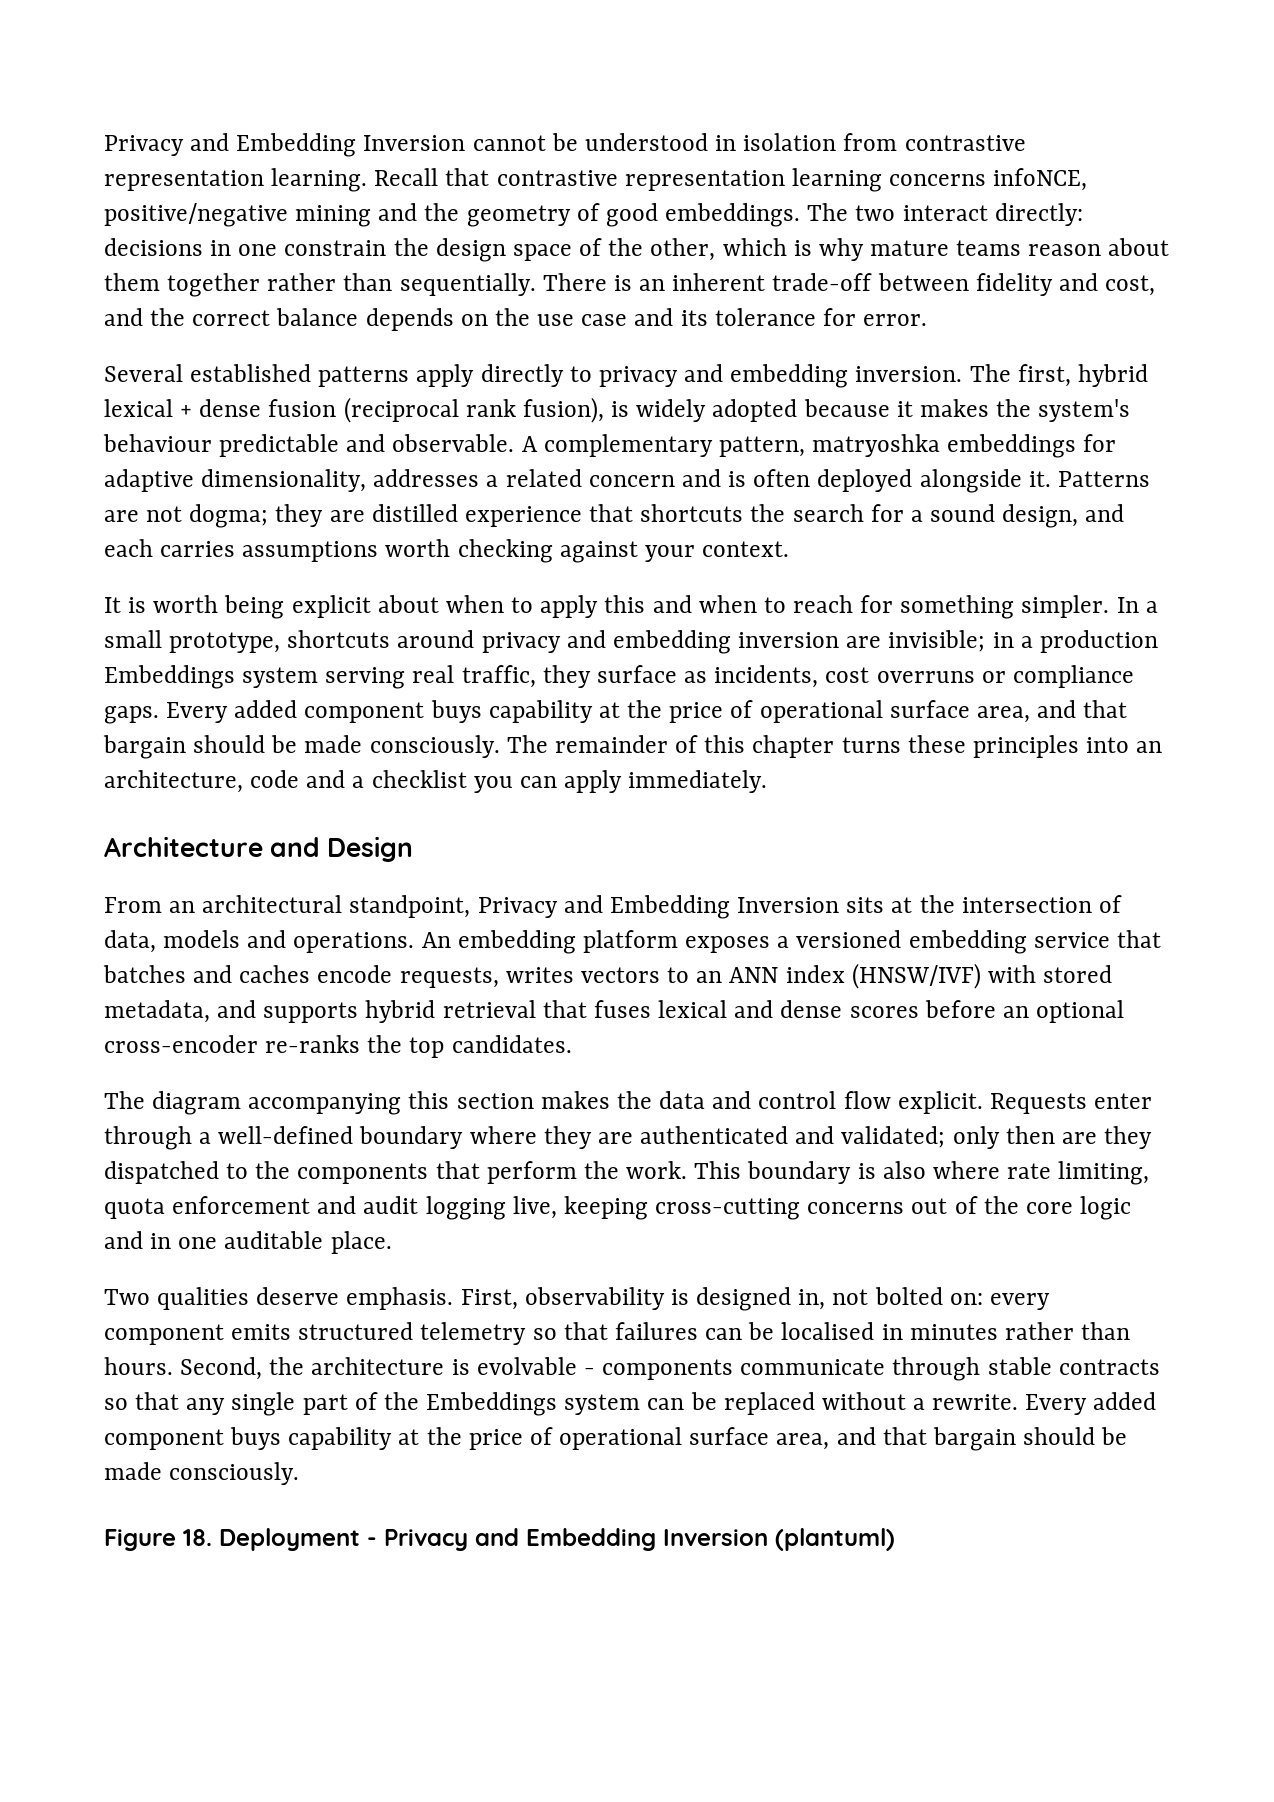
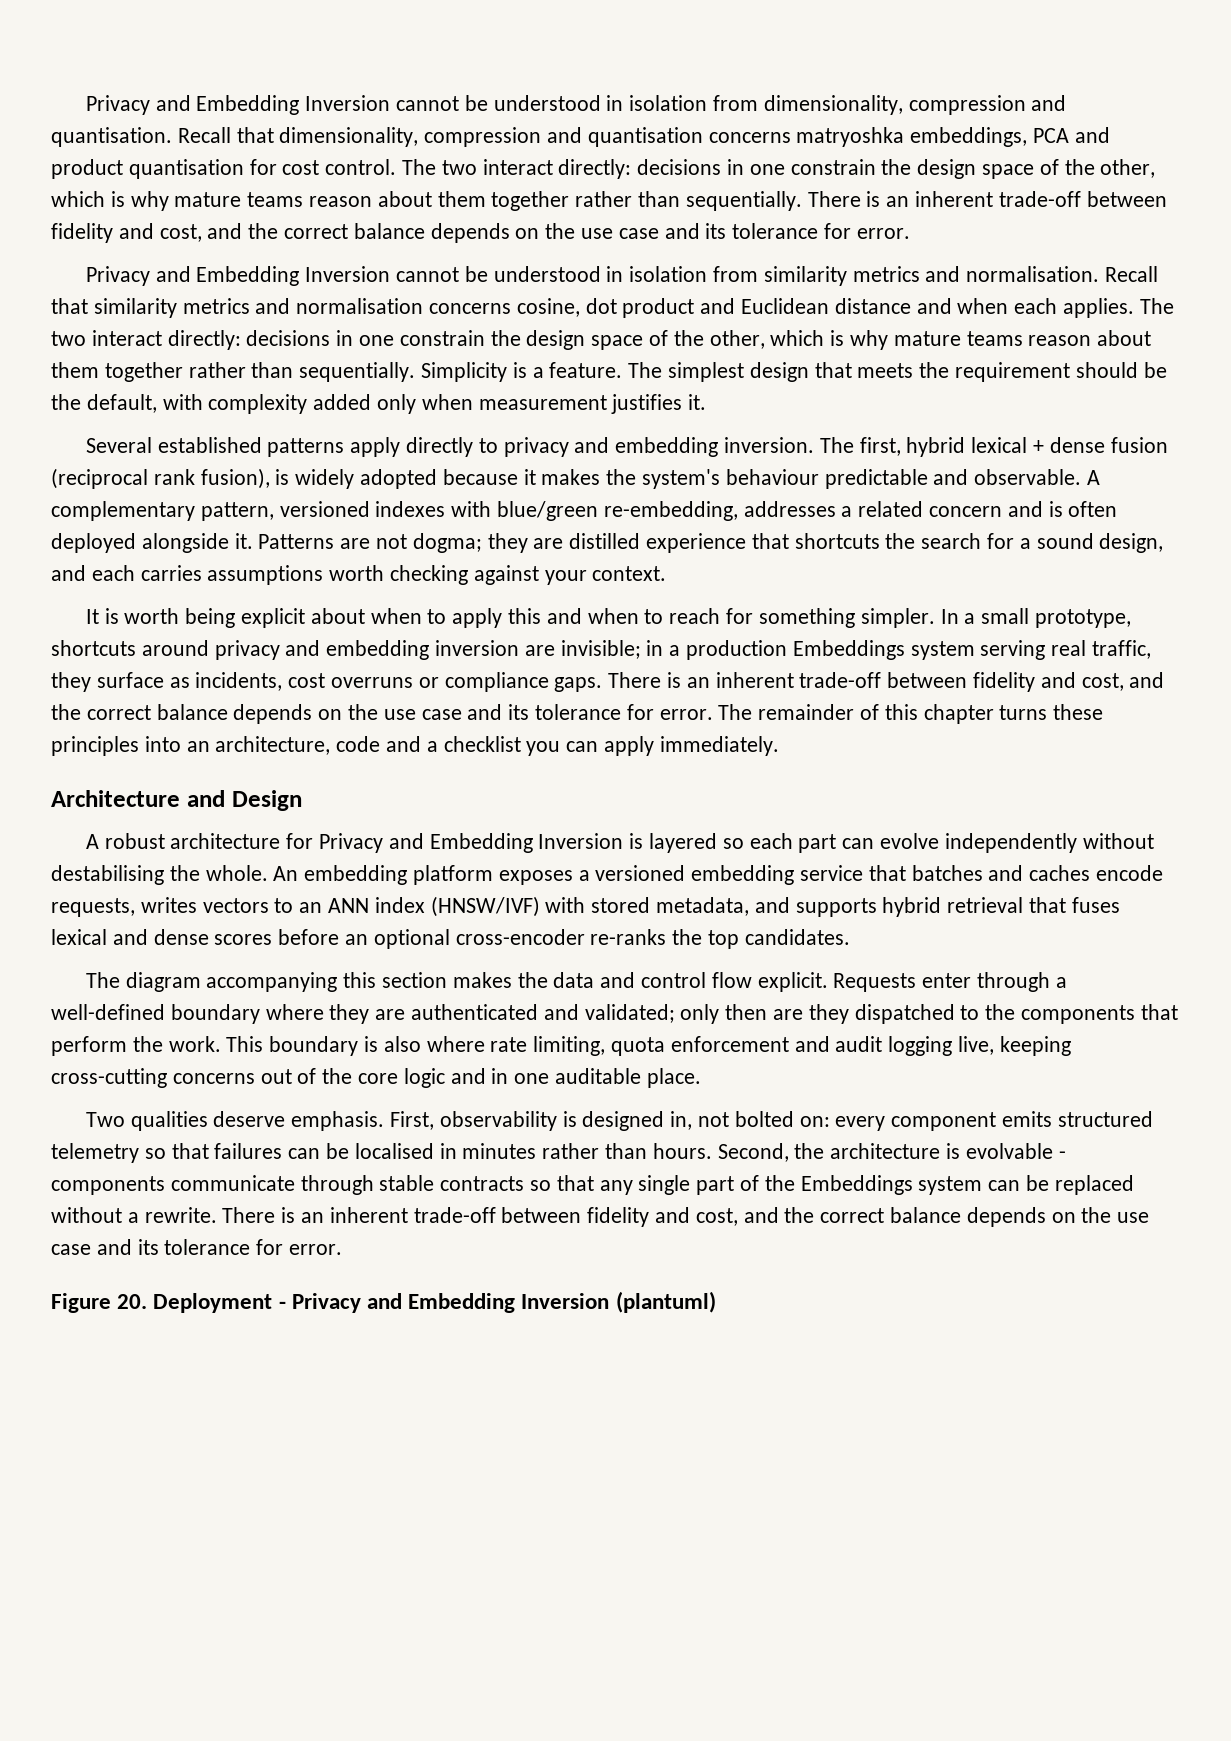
- Privacy and Embedding Inversion cannot be understood in isolation from contrastive representation learning. Recall that contrastive representation learning concerns infoNCE, positive/negative mining and the geometry of good embeddings.
+ Privacy and Embedding Inversion cannot be understood in isolation from dimensionality, compression and quantisation. Recall that dimensionality, compression and quantisation concerns matryoshka embeddings, PCA and product quantisation for cost control.
+ Privacy and Embedding Inversion cannot be understood in isolation from similarity metrics and normalisation. Recall that similarity metrics and normalisation concerns cosine, dot product and Euclidean distance and when each applies. The two interact directly: decisions in one constrain the design space of the other, which is why mature teams reason about them together rather than sequentially. Simplicity is a feature. The simplest design that meets the requirement should be the default, with complexity added only when measurement justifies it.
- A complementary pattern, matryoshka embeddings for adaptive dimensionality, addresses a related concern and is often deployed alongside it.
+ A complementary pattern, versioned indexes with blue/green re-embedding, addresses a related concern and is often deployed alongside it.
- In a small prototype, shortcuts around privacy and embedding inversion are invisible; in a production Embeddings system serving real traffic, they surface as incidents, cost overruns or compliance gaps. Every added component buys capability at the price of operational surface area, and that bargain should be made consciously.
+ In a small prototype, shortcuts around privacy and embedding inversion are invisible; in a production Embeddings system serving real traffic, they surface as incidents, cost overruns or compliance gaps. There is an inherent trade-off between fidelity and cost, and the correct balance depends on the use case and its tolerance for error.
- From an architectural standpoint, Privacy and Embedding Inversion sits at the intersection of data, models and operations.
+ A robust architecture for Privacy and Embedding Inversion is layered so each part can evolve independently without destabilising the whole.
- Second, the architecture is evolvable - components communicate through stable contracts so that any single part of the Embeddings system can be replaced without a rewrite. Every added component buys capability at the price of operational surface area, and that bargain should be made consciously.
+ Second, the architecture is evolvable - components communicate through stable contracts so that any single part of the Embeddings system can be replaced without a rewrite. There is an inherent trade-off between fidelity and cost, and the correct balance depends on the use case and its tolerance for error.
- Figure 18. Deployment - Privacy and Embedding Inversion (plantuml)
+ Figure 20. Deployment - Privacy and Embedding Inversion (plantuml)

